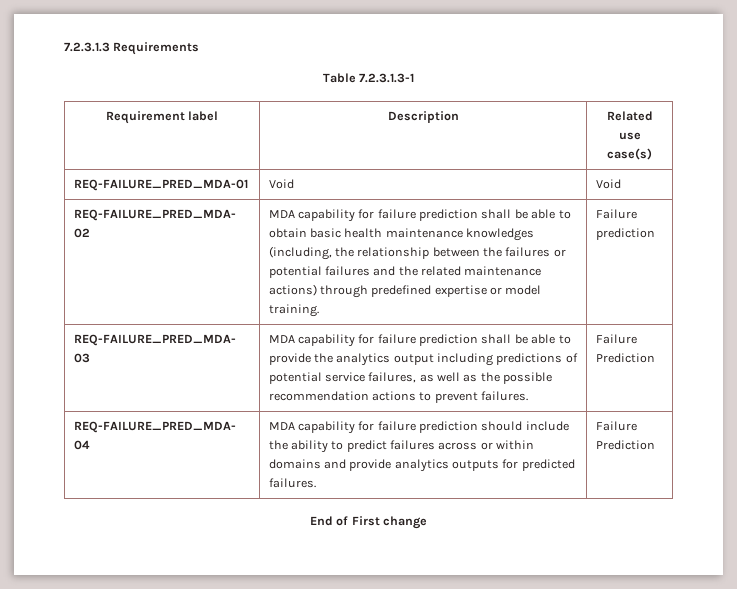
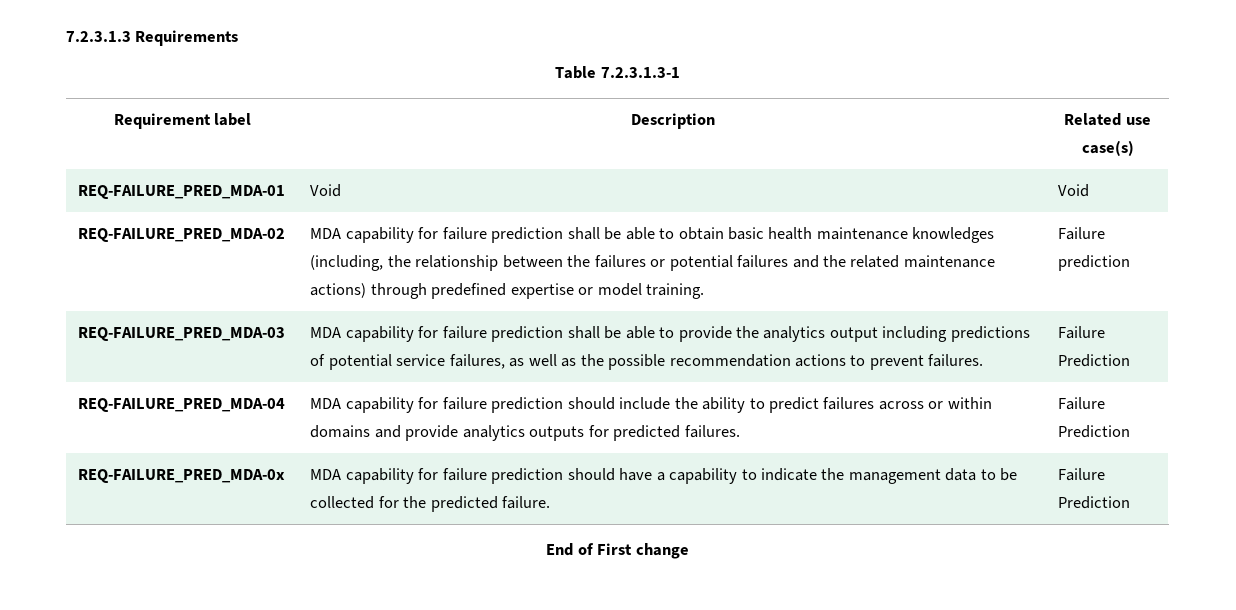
+ REQ-FAILURE_PRED_MDA-0x | MDA capability for failure prediction should have a capability to indicate the management data to be collected for the predicted failure. | Failure Prediction

